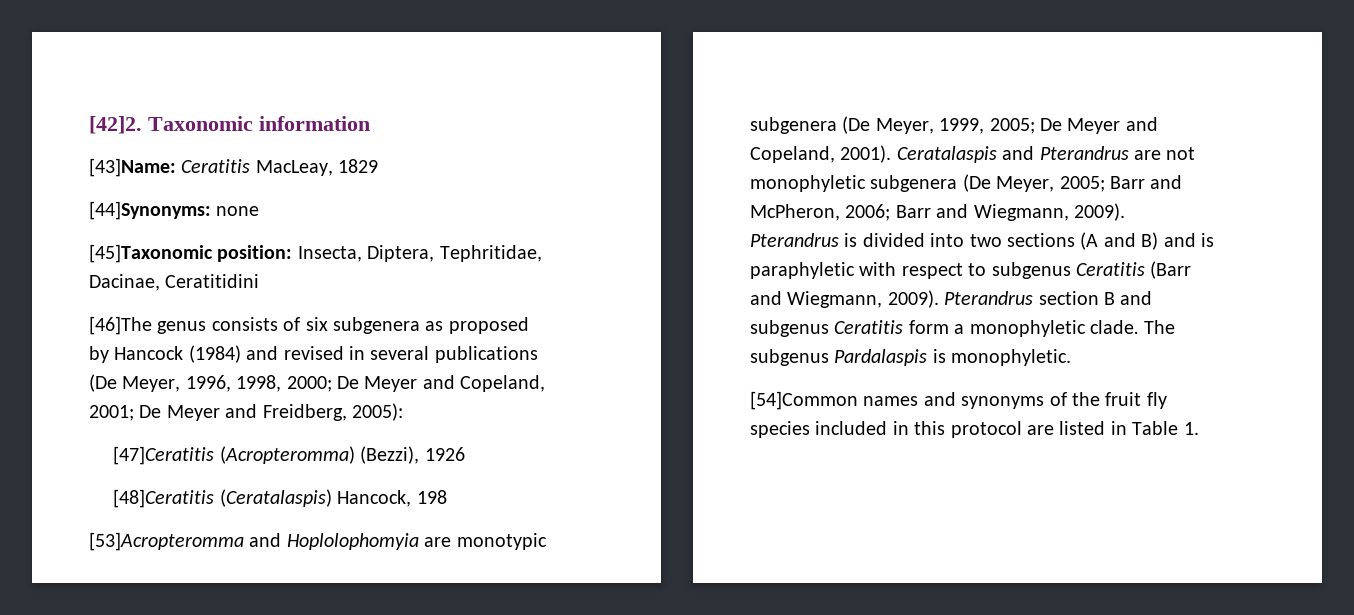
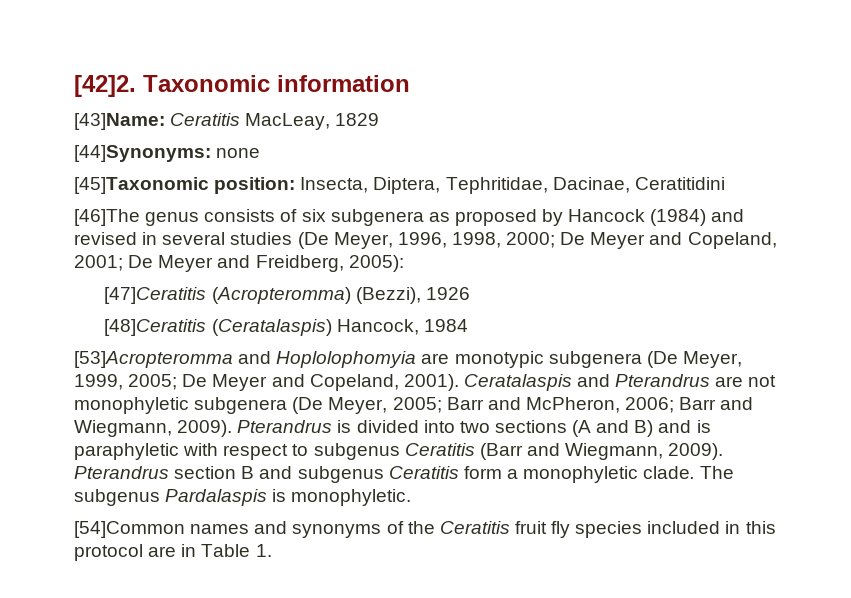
- [46]The genus consists of six subgenera as proposed by Hancock (1984) and revised in several publications (De Meyer, 1996, 1998, 2000; De Meyer and Copeland, 2001; De Meyer and Freidberg, 2005):
+ [46]The genus consists of six subgenera as proposed by Hancock (1984) and revised in several studies (De Meyer, 1996, 1998, 2000; De Meyer and Copeland, 2001; De Meyer and Freidberg, 2005):
- [48]Ceratitis (Ceratalaspis) Hancock, 198
+ [48]Ceratitis (Ceratalaspis) Hancock, 1984
- [54]Common names and synonyms of the fruit fly species included in this protocol are listed in Table 1.
+ [54]Common names and synonyms of the Ceratitis fruit fly species included in this protocol are in Table 1.

